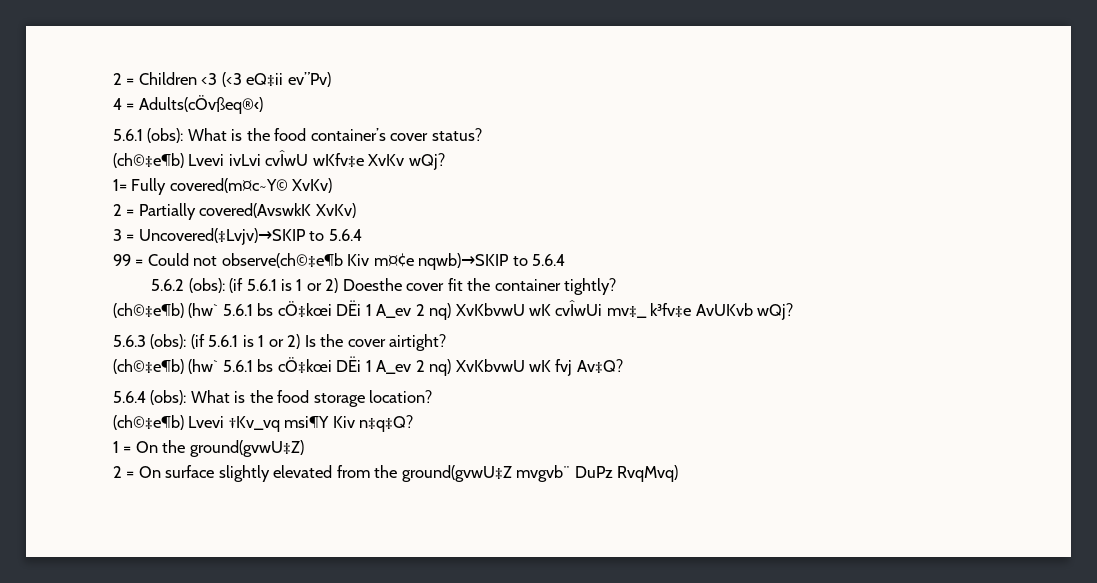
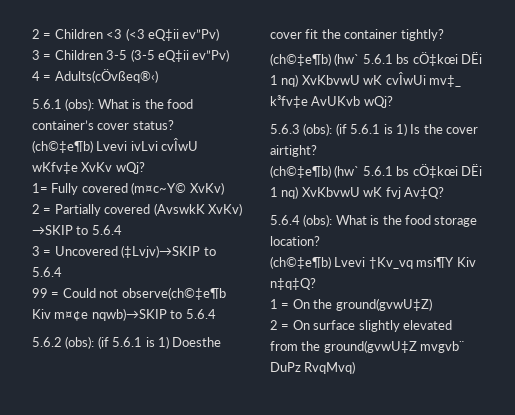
+ 3 = Children 3-5 (3-5 eQ‡ii ev”Pv)
- 1= Fully covered(m¤c~Y© XvKv)
+ 1= Fully covered (m¤c~Y© XvKv)
- 2 = Partially covered(AvswkK XvKv)
- 3 = Uncovered(‡Lvjv)→SKIP to 5.6.4
+ 2 = Partially covered (AvswkK XvKv) →SKIP to 5.6.4
+ 3 = Uncovered (‡Lvjv)→SKIP to 5.6.4
- 5.6.2 (obs): (if 5.6.1 is 1 or 2) Doesthe cover fit the container tightly?
+ 5.6.2 (obs): (if 5.6.1 is 1) Doesthe cover fit the container tightly?
- (ch©‡e¶b) (hw` 5.6.1 bs cÖ‡kœi DËi 1 A_ev 2 nq) XvKbvwU wK cvÎwUi mv‡_ k³fv‡e AvUKvb wQj?
+ (ch©‡e¶b) (hw` 5.6.1 bs cÖ‡kœi DËi 1 nq) XvKbvwU wK cvÎwUi mv‡_ k³fv‡e AvUKvb wQj?
- 5.6.3 (obs): (if 5.6.1 is 1 or 2) Is the cover airtight?
+ 5.6.3 (obs): (if 5.6.1 is 1) Is the cover airtight?
- (ch©‡e¶b) (hw` 5.6.1 bs cÖ‡kœi DËi 1 A_ev 2 nq) XvKbvwU wK fvj Av‡Q?
+ (ch©‡e¶b) (hw` 5.6.1 bs cÖ‡kœi DËi 1 nq) XvKbvwU wK fvj Av‡Q?

